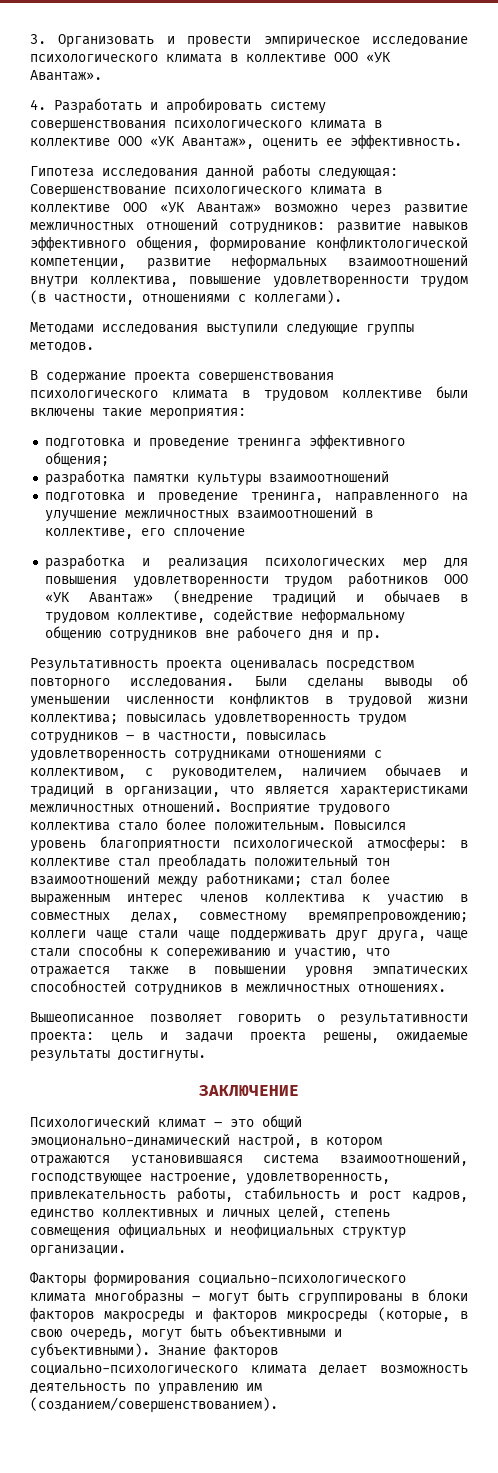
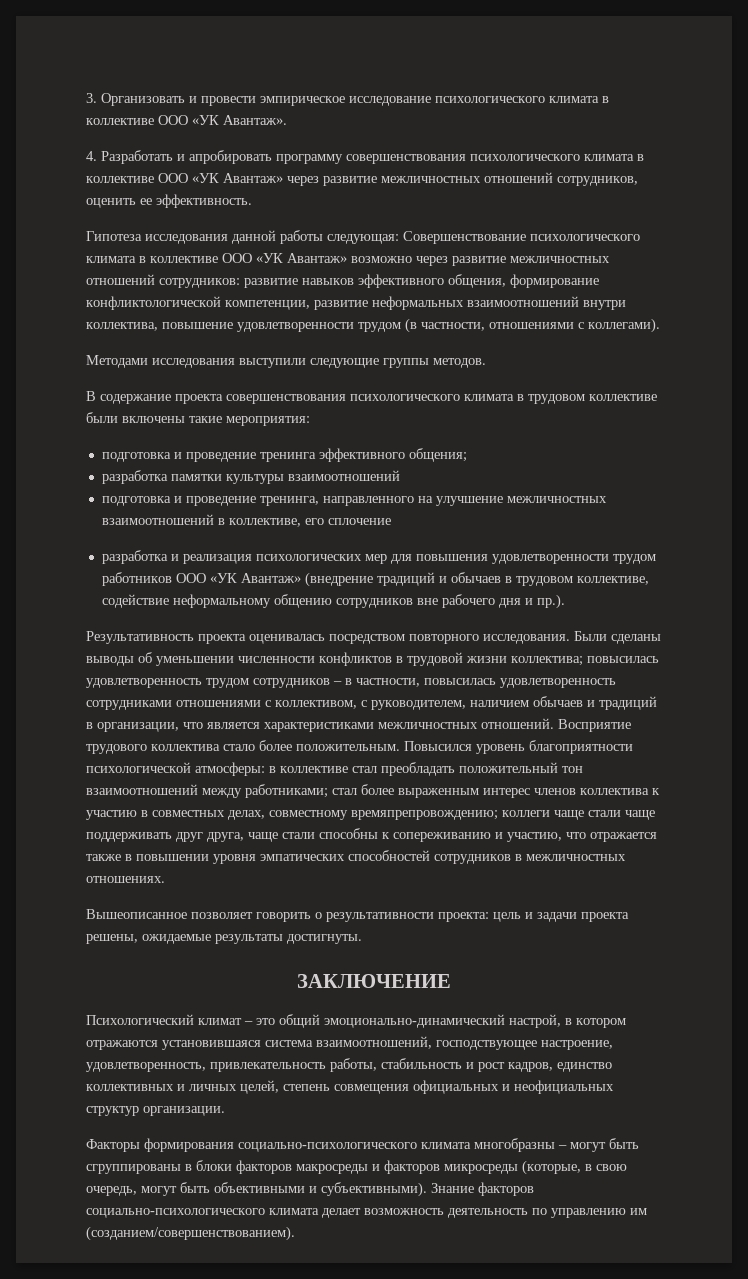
- 4. Разработать и апробировать систему совершенствования психологического климата в коллективе ООО «УК Авантаж», оценить ее эффективность.
+ 4. Разработать и апробировать программу совершенствования психологического климата в коллективе ООО «УК Авантаж» через развитие межличностных отношений сотрудников, оценить ее эффективность.
- разработка и реализация психологических мер для повышения удовлетворенности трудом работников ООО «УК Авантаж» (внедрение традиций и обычаев в трудовом коллективе, содействие неформальному общению сотрудников вне рабочего дня и пр.
+ разработка и реализация психологических мер для повышения удовлетворенности трудом работников ООО «УК Авантаж» (внедрение традиций и обычаев в трудовом коллективе, содействие неформальному общению сотрудников вне рабочего дня и пр.).

